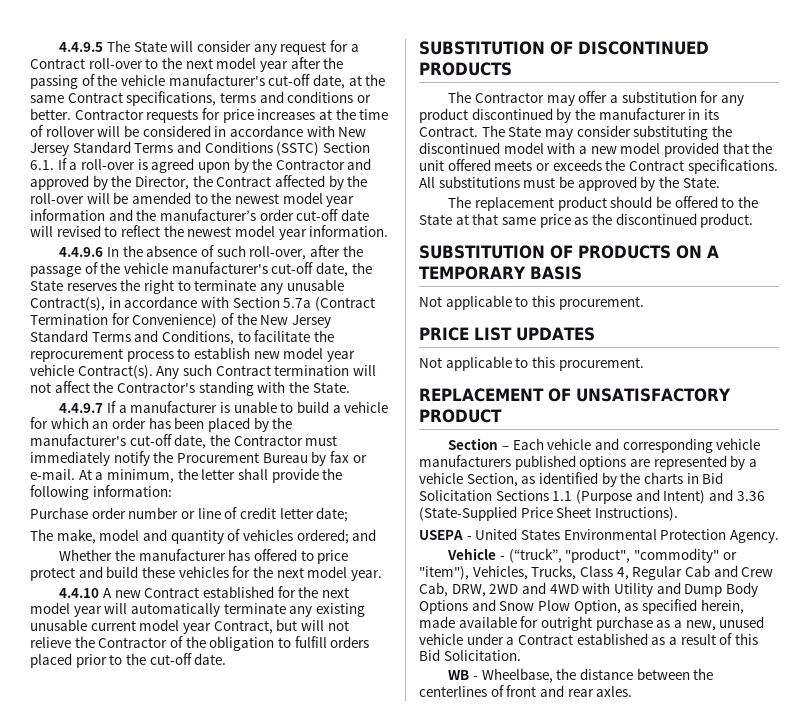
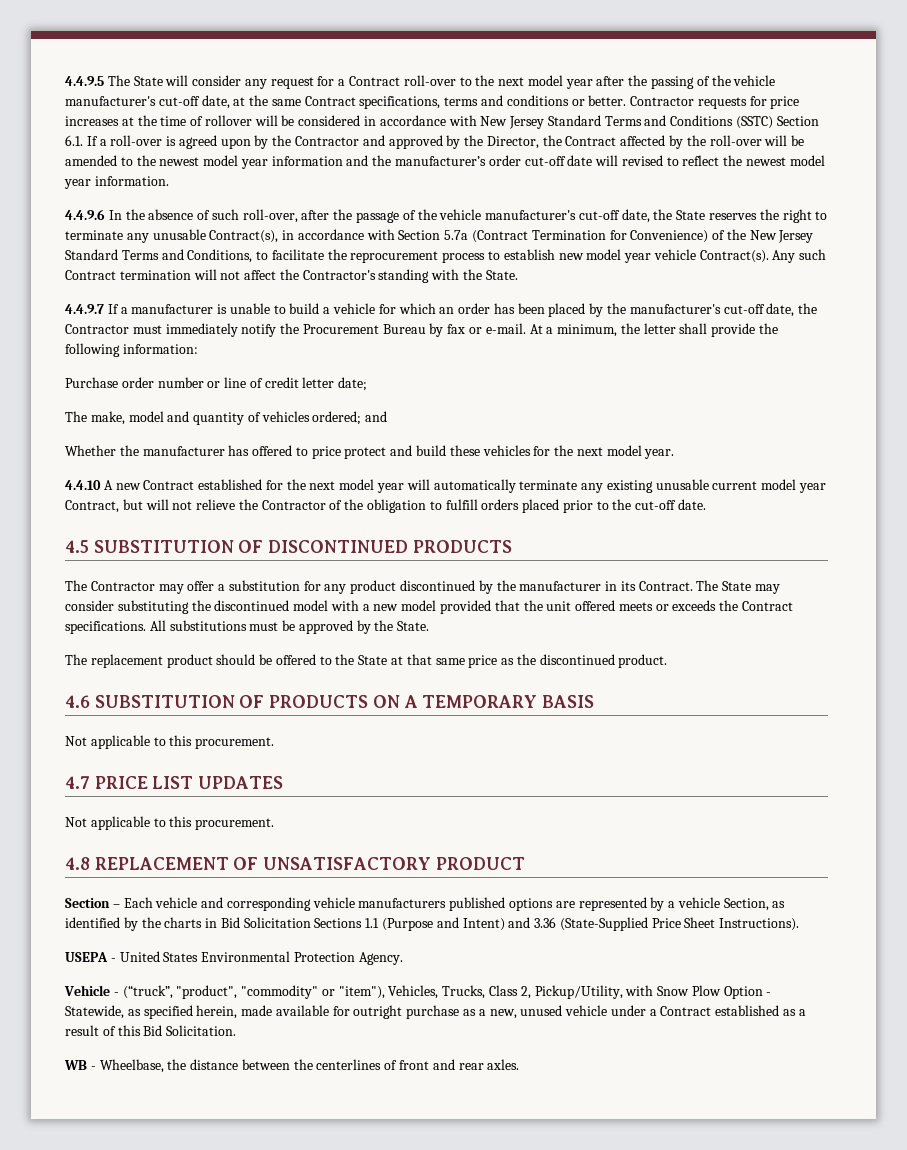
- SUBSTITUTION OF DISCONTINUED PRODUCTS
+ 4.5 SUBSTITUTION OF DISCONTINUED PRODUCTS
- SUBSTITUTION OF PRODUCTS ON A TEMPORARY BASIS
+ 4.6 SUBSTITUTION OF PRODUCTS ON A TEMPORARY BASIS
- PRICE LIST UPDATES
+ 4.7 PRICE LIST UPDATES
- REPLACEMENT OF UNSATISFACTORY PRODUCT
+ 4.8 REPLACEMENT OF UNSATISFACTORY PRODUCT
- Vehicle - (“truck”, "product", "commodity" or "item"), Vehicles, Trucks, Class 4, Regular Cab and Crew Cab, DRW, 2WD and 4WD with Utility and Dump Body Options and Snow Plow Option, as specified herein, made available for outright purchase as a new, unused vehicle under a Contract established as a result of this Bid Solicitation.
+ Vehicle - (“truck”, "product", "commodity" or "item"), Vehicles, Trucks, Class 2, Pickup/Utility, with Snow Plow Option - Statewide, as specified herein, made available for outright purchase as a new, unused vehicle under a Contract established as a result of this Bid Solicitation.

